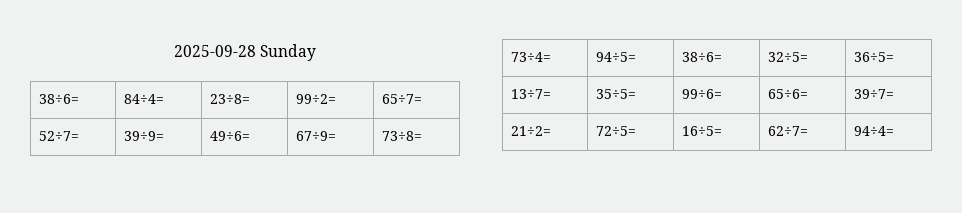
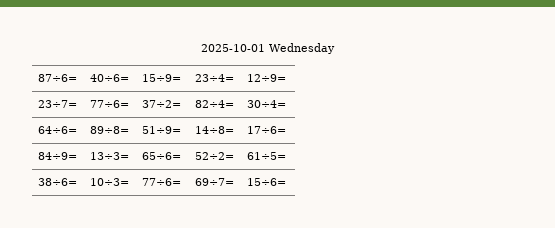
- 2025-09-28 Sunday
- 38÷6= | 84÷4= | 23÷8= | 99÷2= | 65÷7=
- 52÷7= | 39÷9= | 49÷6= | 67÷9= | 73÷8=
- 73÷4= | 94÷5= | 38÷6= | 32÷5= | 36÷5=
- 13÷7= | 35÷5= | 99÷6= | 65÷6= | 39÷7=
- 21÷2= | 72÷5= | 16÷5= | 62÷7= | 94÷4=
+ 2025-10-01 Wednesday
+ 87÷6= | 40÷6= | 15÷9= | 23÷4= | 12÷9=
+ 23÷7= | 77÷6= | 37÷2= | 82÷4= | 30÷4=
+ 64÷6= | 89÷8= | 51÷9= | 14÷8= | 17÷6=
+ 84÷9= | 13÷3= | 65÷6= | 52÷2= | 61÷5=
+ 38÷6= | 10÷3= | 77÷6= | 69÷7= | 15÷6=

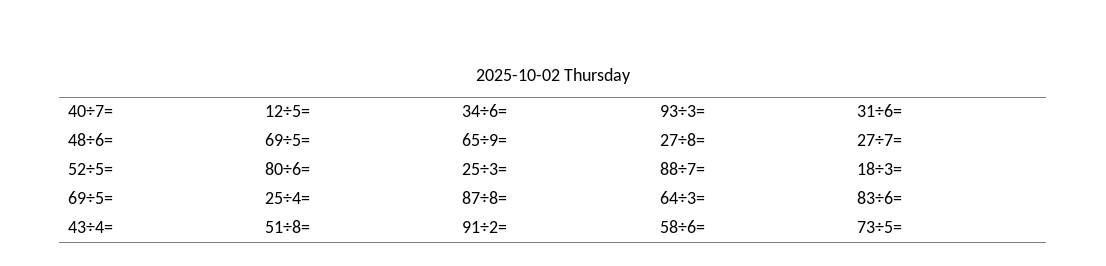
- 2025-10-01 Wednesday
- 87÷6= | 40÷6= | 15÷9= | 23÷4= | 12÷9=
- 23÷7= | 77÷6= | 37÷2= | 82÷4= | 30÷4=
- 64÷6= | 89÷8= | 51÷9= | 14÷8= | 17÷6=
- 84÷9= | 13÷3= | 65÷6= | 52÷2= | 61÷5=
- 38÷6= | 10÷3= | 77÷6= | 69÷7= | 15÷6=
+ 2025-10-02 Thursday
+ 40÷7= | 12÷5= | 34÷6= | 93÷3= | 31÷6=
+ 48÷6= | 69÷5= | 65÷9= | 27÷8= | 27÷7=
+ 52÷5= | 80÷6= | 25÷3= | 88÷7= | 18÷3=
+ 69÷5= | 25÷4= | 87÷8= | 64÷3= | 83÷6=
+ 43÷4= | 51÷8= | 91÷2= | 58÷6= | 73÷5=

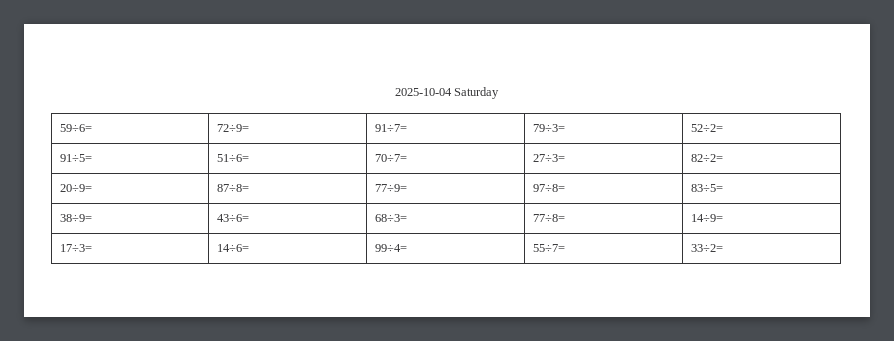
- 2025-10-02 Thursday
- 40÷7= | 12÷5= | 34÷6= | 93÷3= | 31÷6=
- 48÷6= | 69÷5= | 65÷9= | 27÷8= | 27÷7=
- 52÷5= | 80÷6= | 25÷3= | 88÷7= | 18÷3=
- 69÷5= | 25÷4= | 87÷8= | 64÷3= | 83÷6=
- 43÷4= | 51÷8= | 91÷2= | 58÷6= | 73÷5=
+ 2025-10-04 Saturday
+ 59÷6= | 72÷9= | 91÷7= | 79÷3= | 52÷2=
+ 91÷5= | 51÷6= | 70÷7= | 27÷3= | 82÷2=
+ 20÷9= | 87÷8= | 77÷9= | 97÷8= | 83÷5=
+ 38÷9= | 43÷6= | 68÷3= | 77÷8= | 14÷9=
+ 17÷3= | 14÷6= | 99÷4= | 55÷7= | 33÷2=

